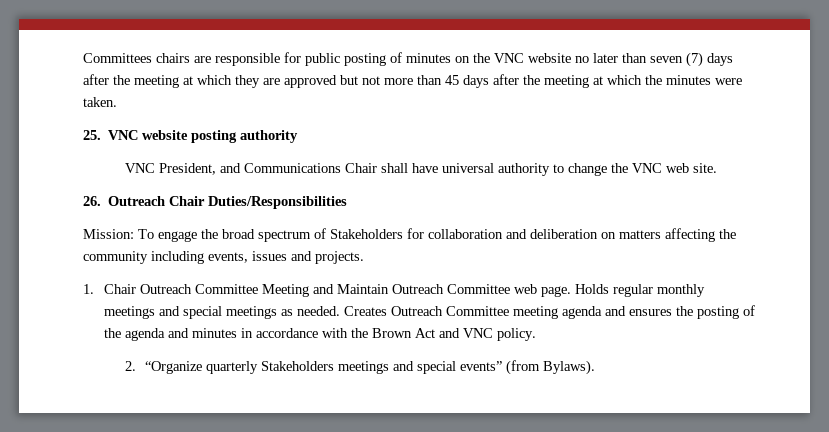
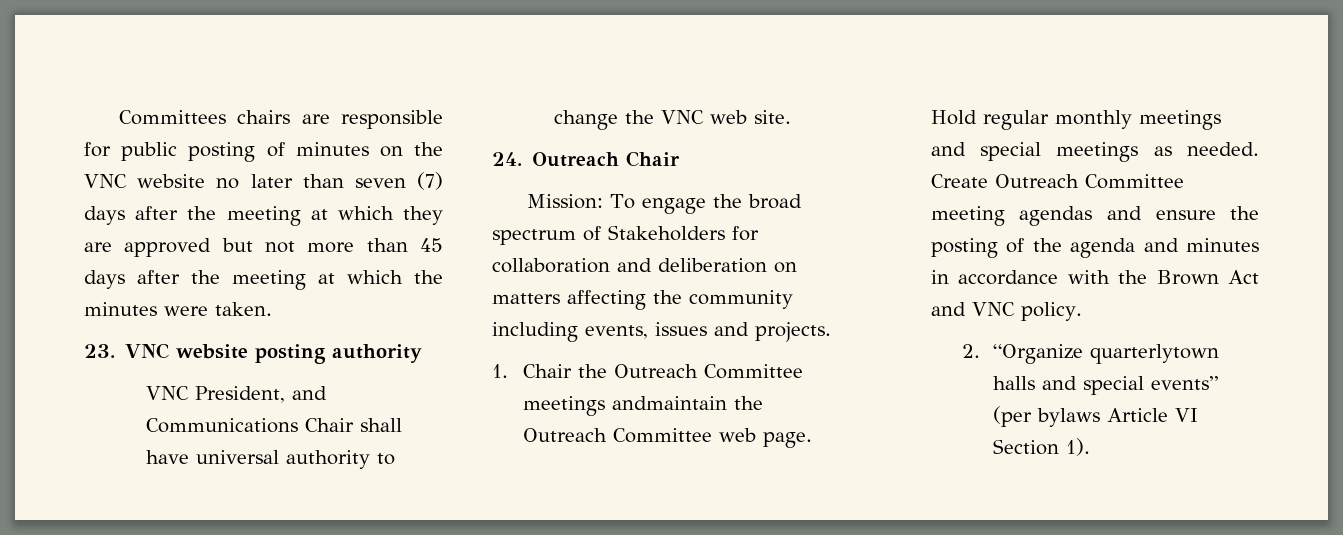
- 25. VNC website posting authority
+ 23. VNC website posting authority
- 26. Outreach Chair Duties/Responsibilities
+ 24. Outreach Chair
- 1. Chair Outreach Committee Meeting and Maintain Outreach Committee web page.
+ 1. Chair the Outreach Committee meetings andmaintain the Outreach Committee web page.
- Holds regular monthly meetings and special meetings as needed.
+ Hold regular monthly meetings and special meetings as needed.
- Creates Outreach Committee meeting agenda and ensures the posting of the agenda and minutes in accordance with the Brown Act and VNC policy.
+ Create Outreach Committee meeting agendas and ensure the posting of the agenda and minutes in accordance with the Brown Act and VNC policy.
- 2. “Organize quarterly Stakeholders meetings and special events” (from Bylaws).
+ 2. “Organize quarterlytown halls and special events” (per bylaws Article VI Section 1).

